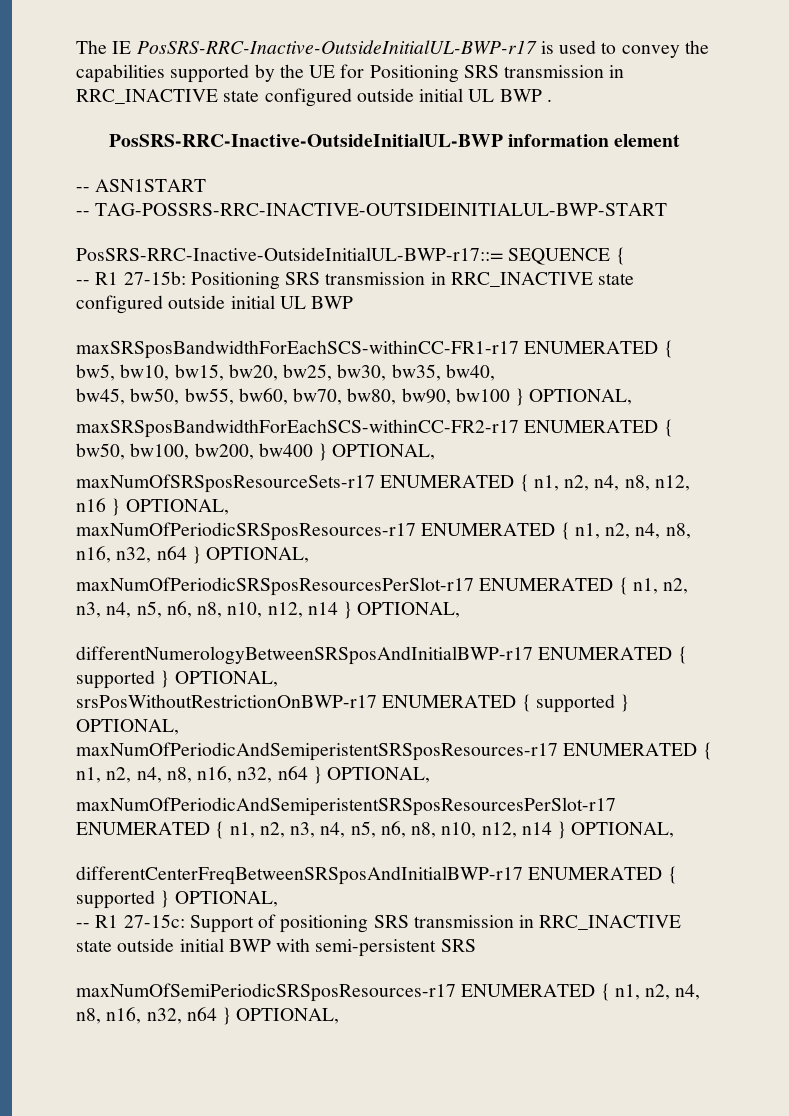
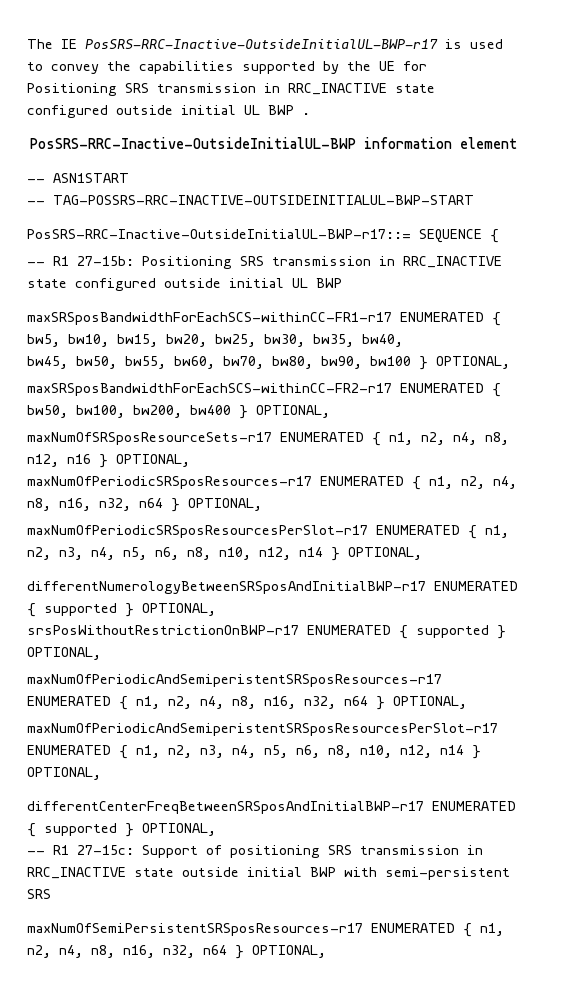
- maxNumOfSemiPeriodicSRSposResources-r17 ENUMERATED { n1, n2, n4, n8, n16, n32, n64 } OPTIONAL,
+ maxNumOfSemiPersistentSRSposResources-r17 ENUMERATED { n1, n2, n4, n8, n16, n32, n64 } OPTIONAL,

